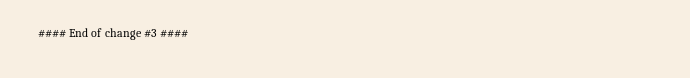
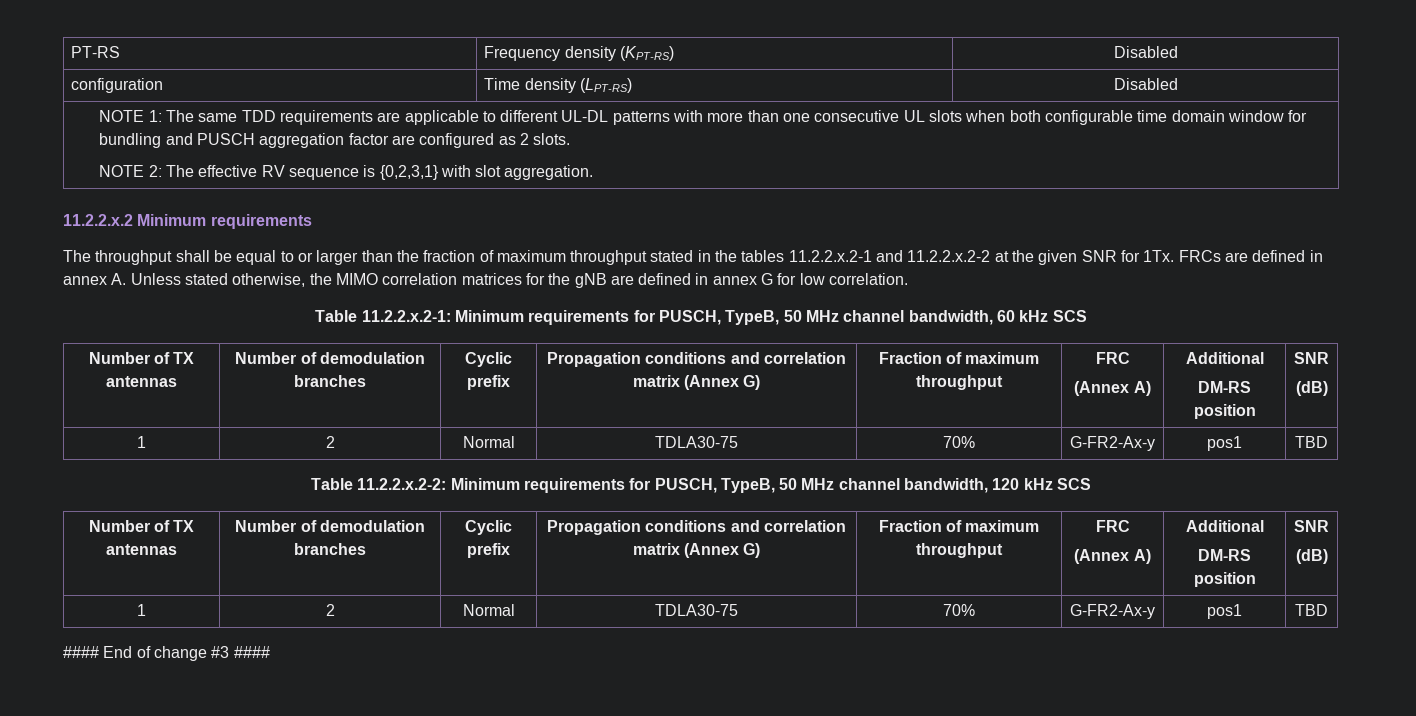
+ PT-RS | Frequency density (KPT-RS) | Disabled
+ configuration | Time density (LPT-RS) | Disabled
+ NOTE 1: The same TDD requirements are applicable to different UL-DL patterns with more than one consecutive UL slots when both configurable time domain window for bundling and PUSCH aggregation factor are configured as 2 slots.
+ NOTE 2: The effective RV sequence is {0,2,3,1} with slot aggregation.
+ 11.2.2.x.2 Minimum requirements
+ The throughput shall be equal to or larger than the fraction of maximum throughput stated in the tables 11.2.2.x.2-1 and 11.2.2.x.2-2 at the given SNR for 1Tx. FRCs are defined in annex A. Unless stated otherwise, the MIMO correlation matrices for the gNB are defined in annex G for low correlation.
+ Table 11.2.2.x.2-1: Minimum requirements for PUSCH, TypeB, 50 MHz channel bandwidth, 60 kHz SCS
+ Number of TX antennas | Number of demodulation branches | Cyclic prefix | Propagation conditions and correlation matrix (Annex G) | Fraction of maximum throughput | FRC
+ (Annex A) | Additional
+ DM-RS position | SNR
+ (dB)
+ 1 | 2 | Normal | TDLA30-75 | 70% | G-FR2-Ax-y | pos1 | TBD
+ Table 11.2.2.x.2-2: Minimum requirements for PUSCH, TypeB, 50 MHz channel bandwidth, 120 kHz SCS
+ Number of TX antennas | Number of demodulation branches | Cyclic prefix | Propagation conditions and correlation matrix (Annex G) | Fraction of maximum throughput | FRC
+ (Annex A) | Additional
+ DM-RS position | SNR
+ (dB)
+ 1 | 2 | Normal | TDLA30-75 | 70% | G-FR2-Ax-y | pos1 | TBD

